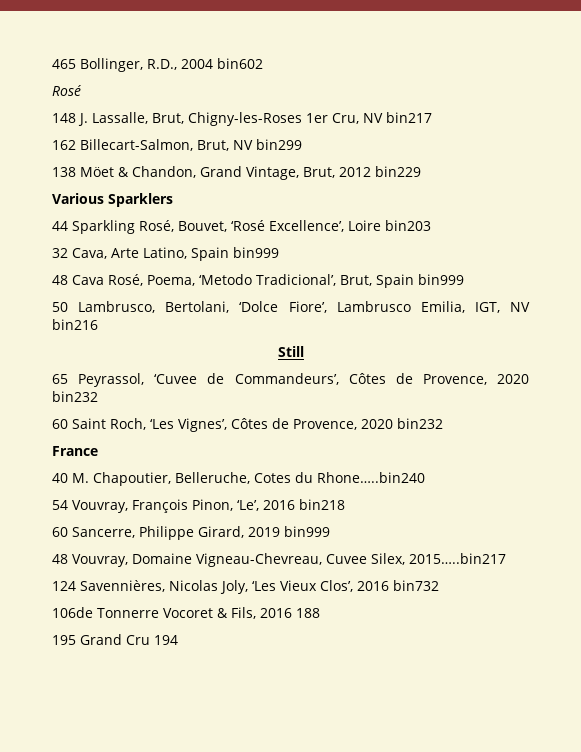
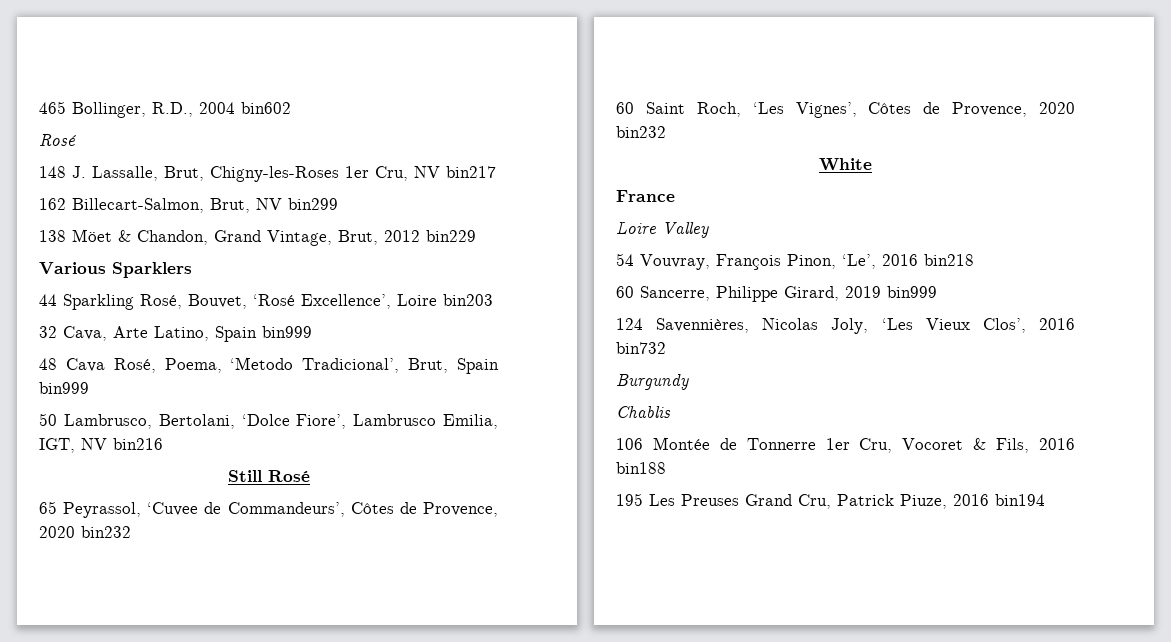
- Still
+ Still Rosé
+ White
- 40 M. Chapoutier, Belleruche, Cotes du Rhone…..bin240
+ Loire Valley
- 48 Vouvray, Domaine Vigneau-Chevreau, Cuvee Silex, 2015…..bin217
- 106de Tonnerre Vocoret & Fils, 2016 188
+ Burgundy
+ Chablis
+ 106 Montée de Tonnerre 1er Cru, Vocoret & Fils, 2016 bin188
- 195 Grand Cru 194
+ 195 Les Preuses Grand Cru, Patrick Piuze, 2016 bin194

